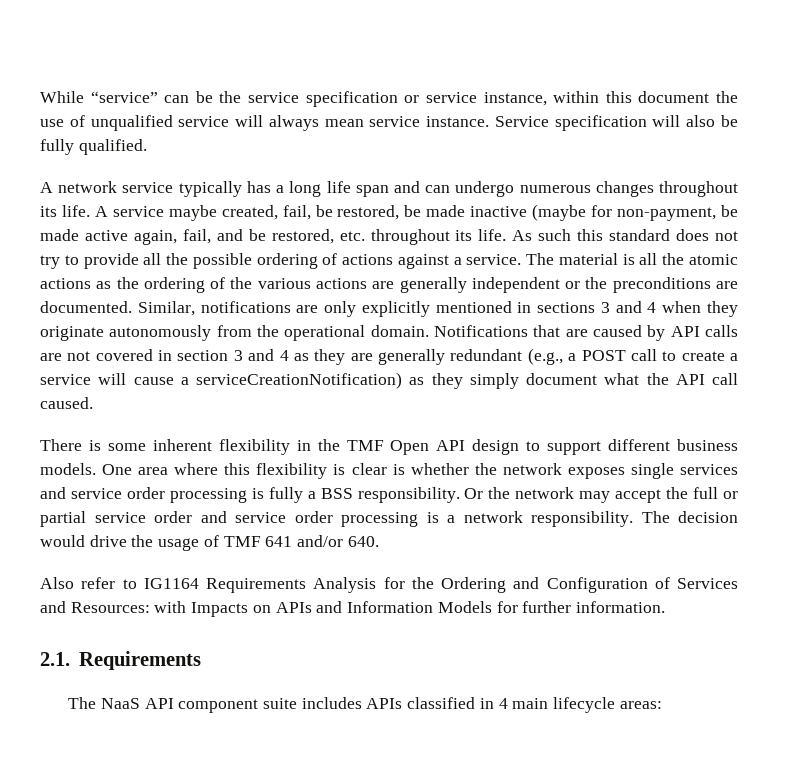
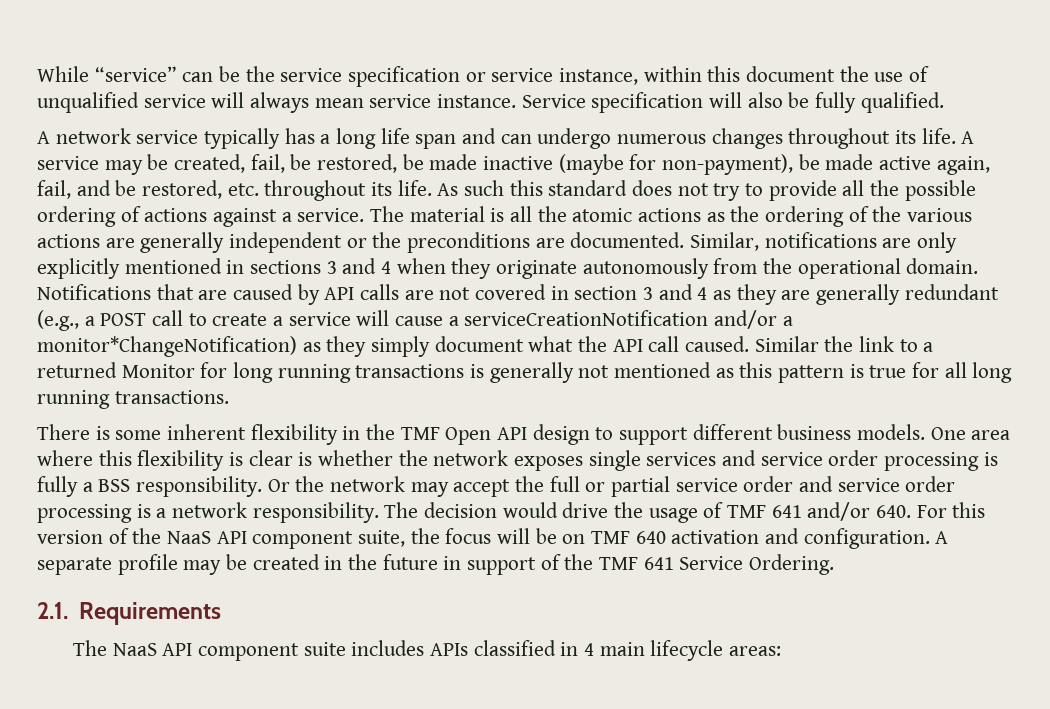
- A service maybe created, fail, be restored, be made inactive (maybe for non-payment, be made active again, fail, and be restored, etc. throughout its life.
+ A service may be created, fail, be restored, be made inactive (maybe for non-payment), be made active again, fail, and be restored, etc. throughout its life.
- Notifications that are caused by API calls are not covered in section 3 and 4 as they are generally redundant (e.g., a POST call to create a service will cause a serviceCreationNotification) as they simply document what the API call caused.
+ Notifications that are caused by API calls are not covered in section 3 and 4 as they are generally redundant (e.g., a POST call to create a service will cause a serviceCreationNotification and/or a monitor*ChangeNotification) as they simply document what the API call caused. Similar the link to a returned Monitor for long running transactions is generally not mentioned as this pattern is true for all long running transactions.
- The decision would drive the usage of TMF 641 and/or 640.
- Also refer to IG1164 Requirements Analysis for the Ordering and Configuration of Services and Resources: with Impacts on APIs and Information Models for further information.
+ The decision would drive the usage of TMF 641 and/or 640. For this version of the NaaS API component suite, the focus will be on TMF 640 activation and configuration. A separate profile may be created in the future in support of the TMF 641 Service Ordering.

